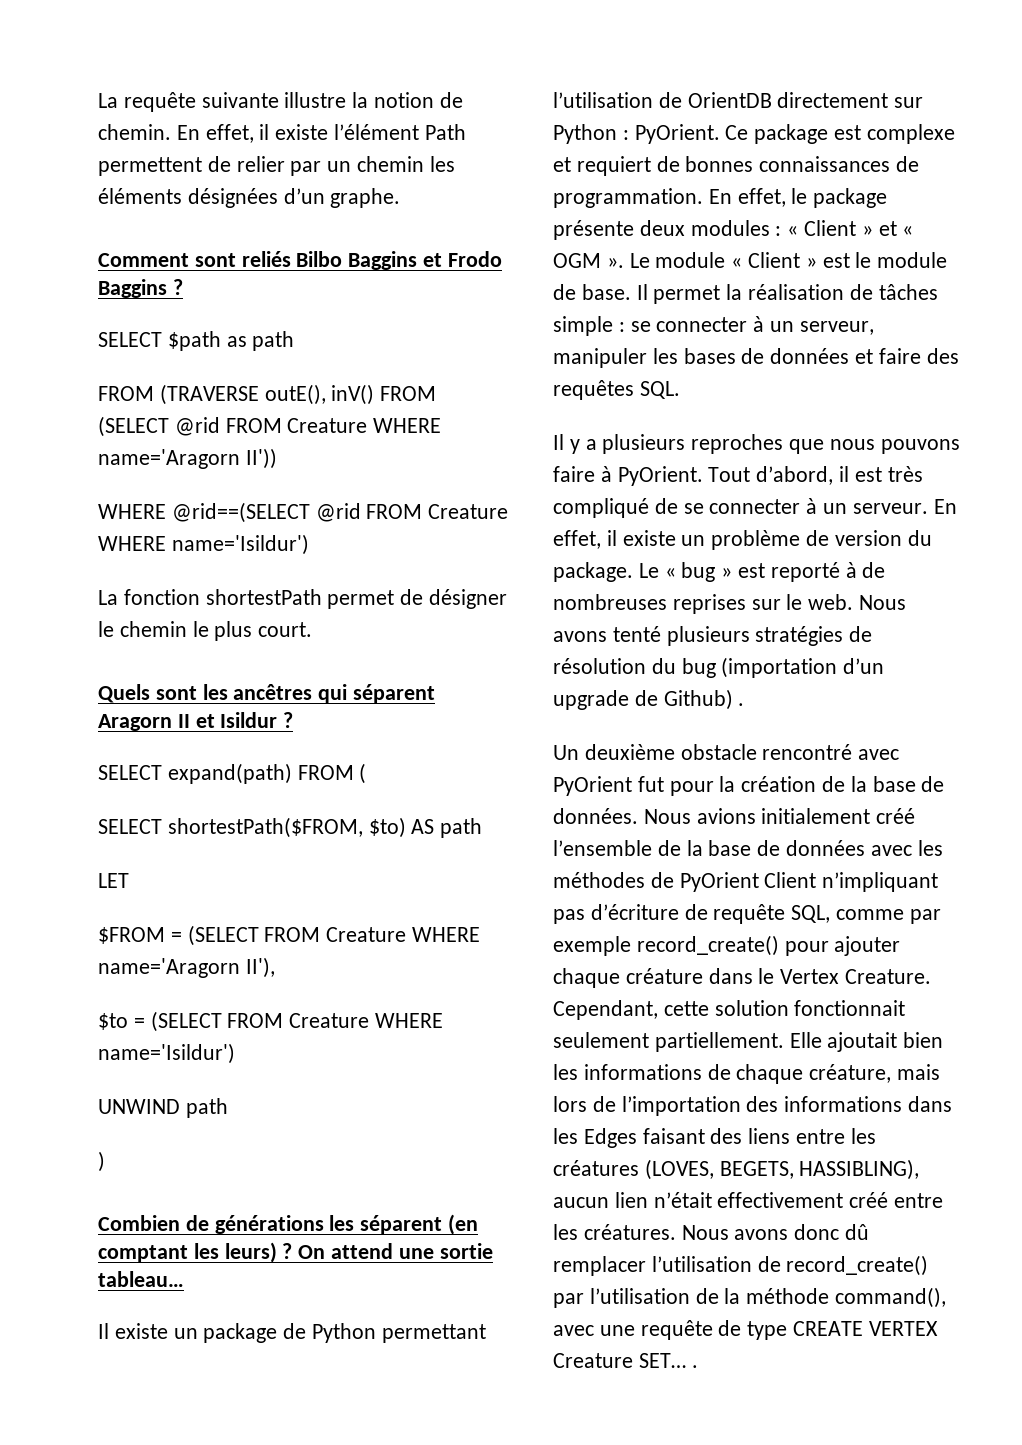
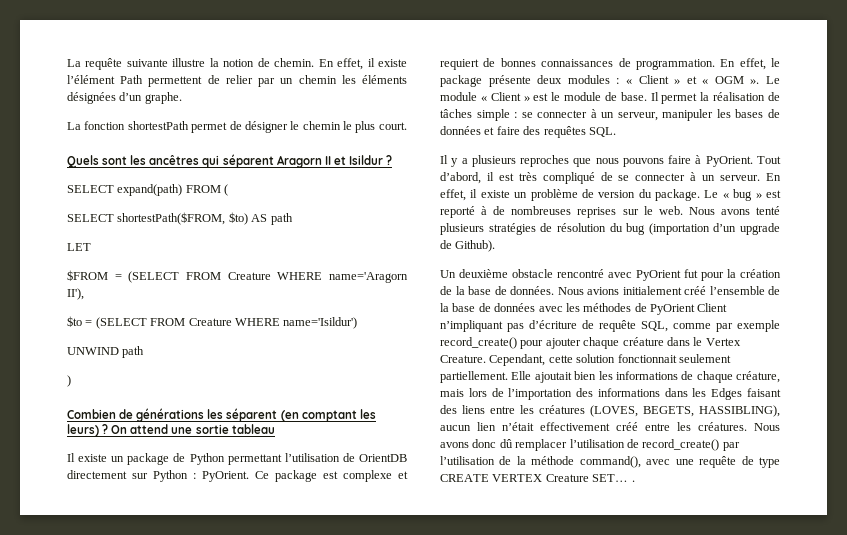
- Comment sont reliés Bilbo Baggins et Frodo Baggins ?
- SELECT $path as path
- FROM (TRAVERSE outE(), inV() FROM (SELECT @rid FROM Creature WHERE name='Aragorn II'))
- WHERE @rid==(SELECT @rid FROM Creature WHERE name='Isildur')
- On attend une sortie tableau…
+ On attend une sortie tableau
- Nous avons tenté plusieurs stratégies de résolution du bug (importation d’un upgrade de Github) .
+ Nous avons tenté plusieurs stratégies de résolution du bug (importation d’un upgrade de Github).

